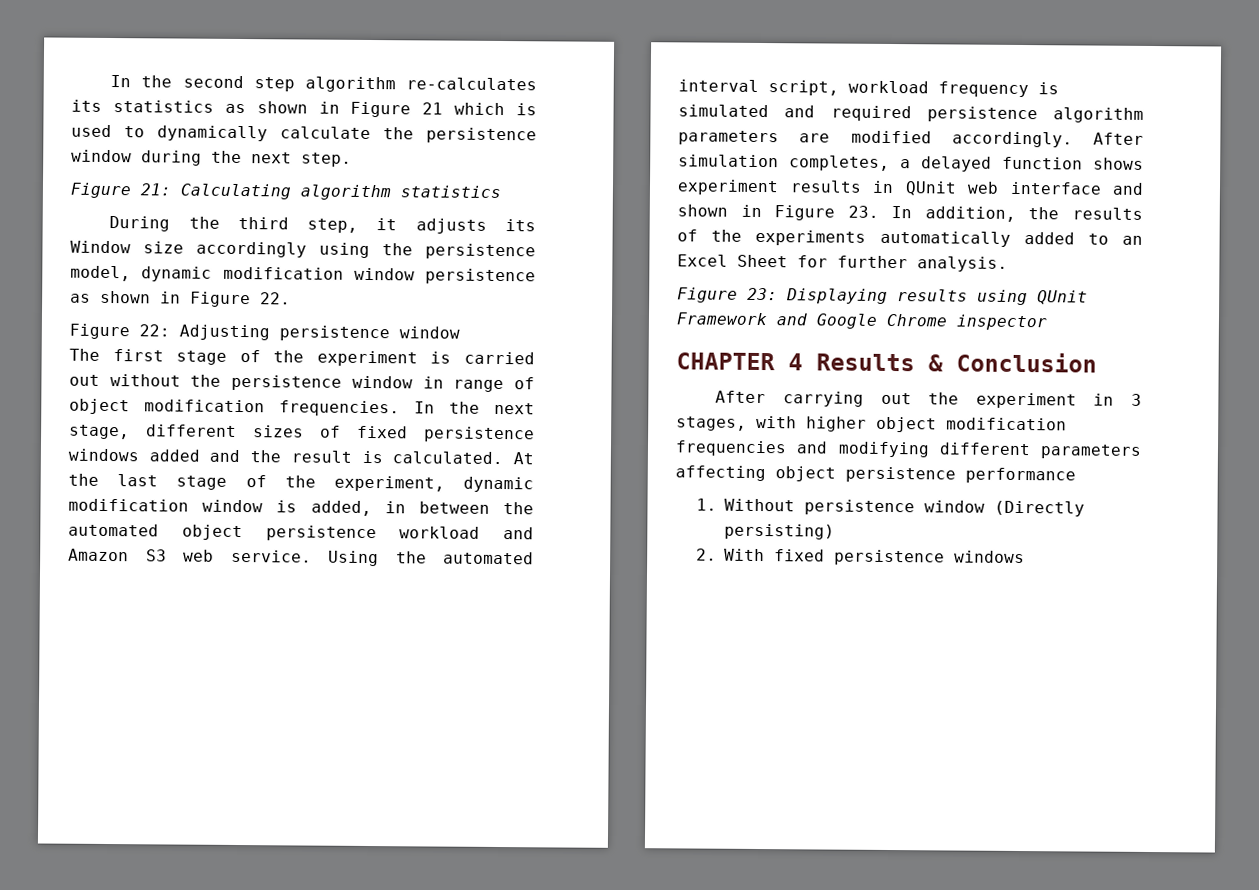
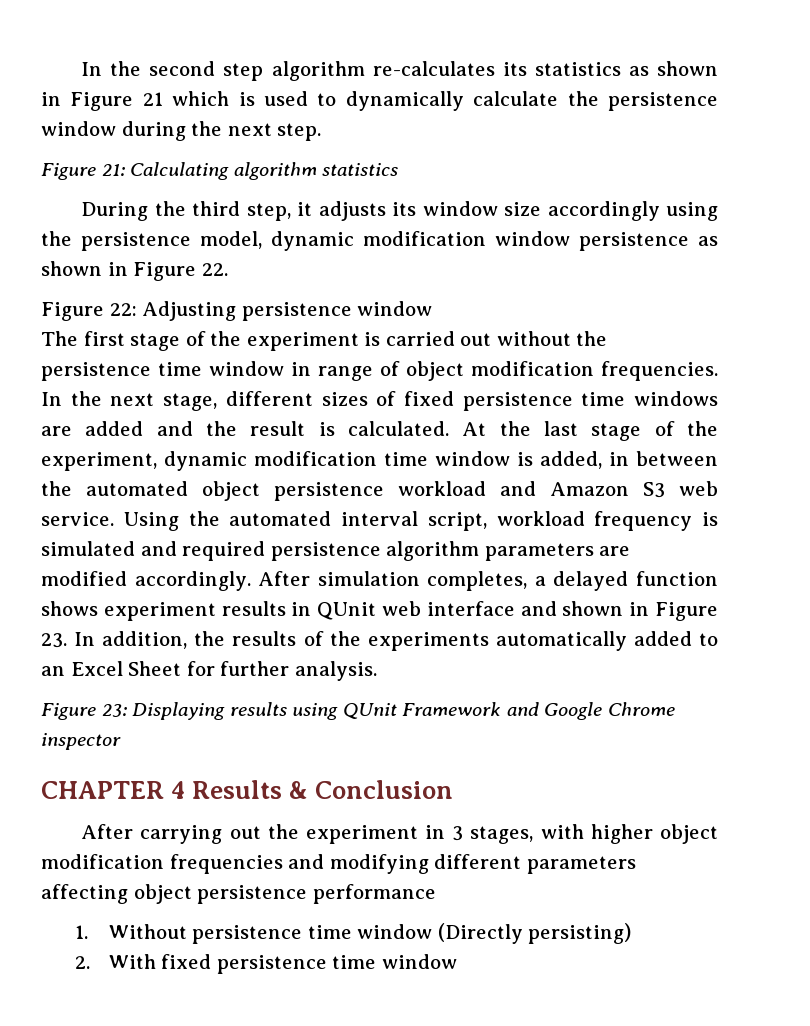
- During the third step, it adjusts its Window size accordingly using the persistence model, dynamic modification window persistence as shown in Figure 22.
+ During the third step, it adjusts its window size accordingly using the persistence model, dynamic modification window persistence as shown in Figure 22.
- The first stage of the experiment is carried out without the persistence window in range of object modification frequencies.
+ The first stage of the experiment is carried out without the persistence time window in range of object modification frequencies.
- In the next stage, different sizes of fixed persistence windows added and the result is calculated.
+ In the next stage, different sizes of fixed persistence time windows are added and the result is calculated.
- At the last stage of the experiment, dynamic modification window is added, in between the automated object persistence workload and Amazon S3 web service.
+ At the last stage of the experiment, dynamic modification time window is added, in between the automated object persistence workload and Amazon S3 web service.
- 1. Without persistence window (Directly persisting)
+ 1. Without persistence time window (Directly persisting)
- 2. With fixed persistence windows
+ 2. With fixed persistence time window

